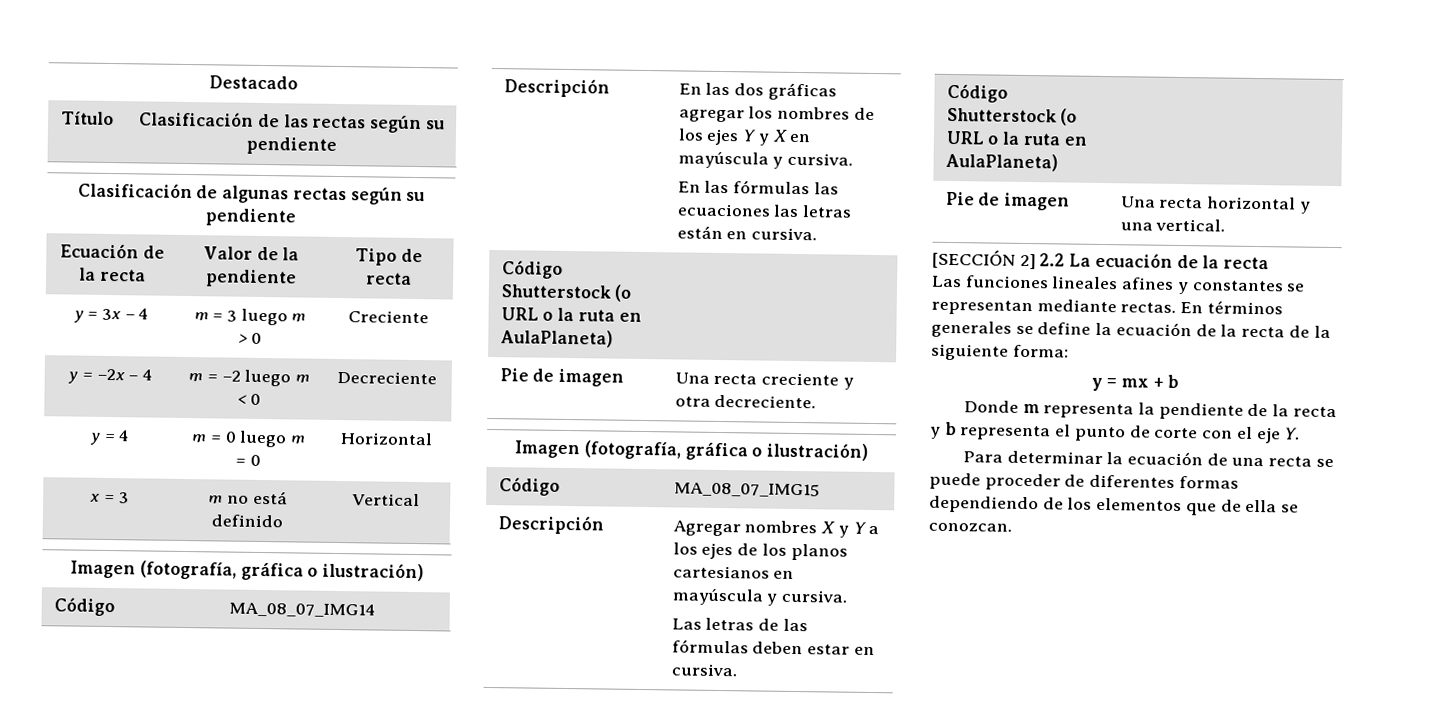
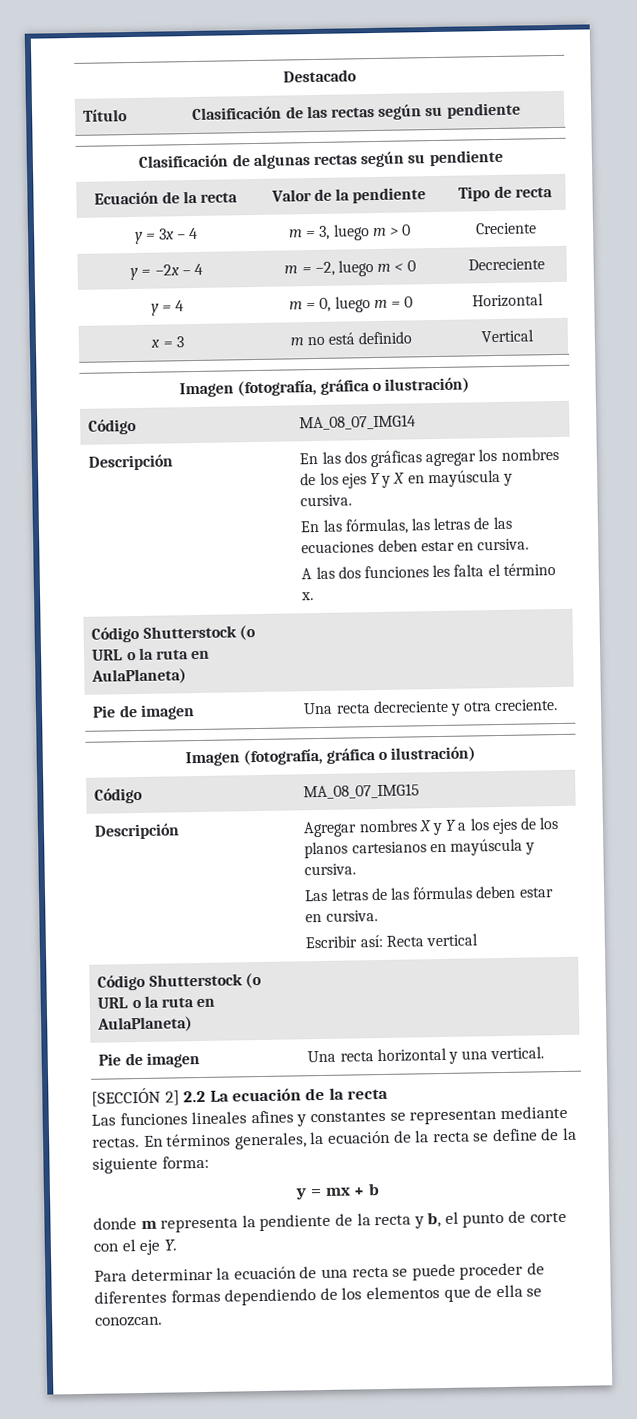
- y = 3x – 4 | m = 3 luego m > 0 | Creciente
+ y = 3x – 4 | m = 3, luego m > 0 | Creciente
- y = –2x – 4 | m = –2 luego m < 0 | Decreciente
+ y = –2x – 4 | m = –2, luego m < 0 | Decreciente
- y = 4 | m = 0 luego m = 0 | Horizontal
+ y = 4 | m = 0, luego m = 0 | Horizontal
  Descripción | En las dos gráficas agregar los nombres de los ejes Y y X en mayúscula y cursiva.
- En las fórmulas las ecuaciones las letras están en cursiva.
+ En las fórmulas, las letras de las ecuaciones deben estar en cursiva.
+ A las dos funciones les falta el término x.
- Pie de imagen | Una recta creciente y otra decreciente.
+ Pie de imagen | Una recta decreciente y otra creciente.
  Descripción | Agregar nombres X y Y a los ejes de los planos cartesianos en mayúscula y cursiva.
  Las letras de las fórmulas deben estar en cursiva.
+ Escribir así: Recta vertical
- En términos generales se define la ecuación de la recta de la siguiente forma:
+ En términos generales, la ecuación de la recta se define de la siguiente forma:
- Donde m representa la pendiente de la recta y b representa el punto de corte con el eje Y.
+ donde m representa la pendiente de la recta y b, el punto de corte con el eje Y.

